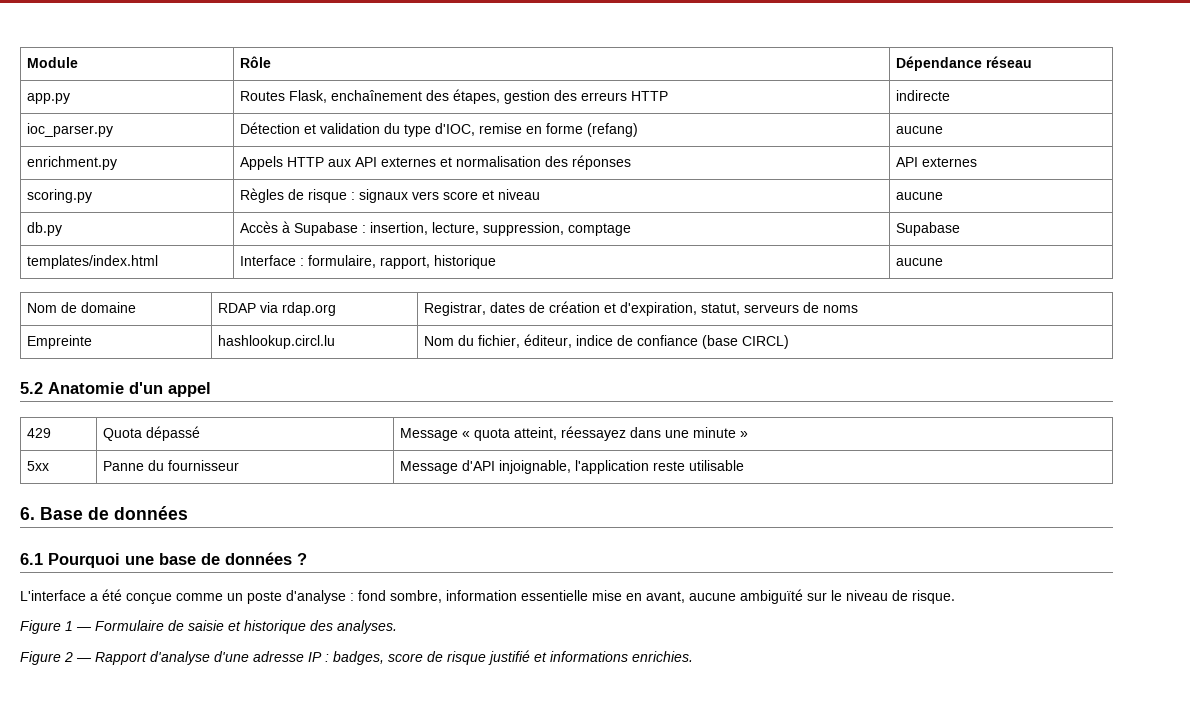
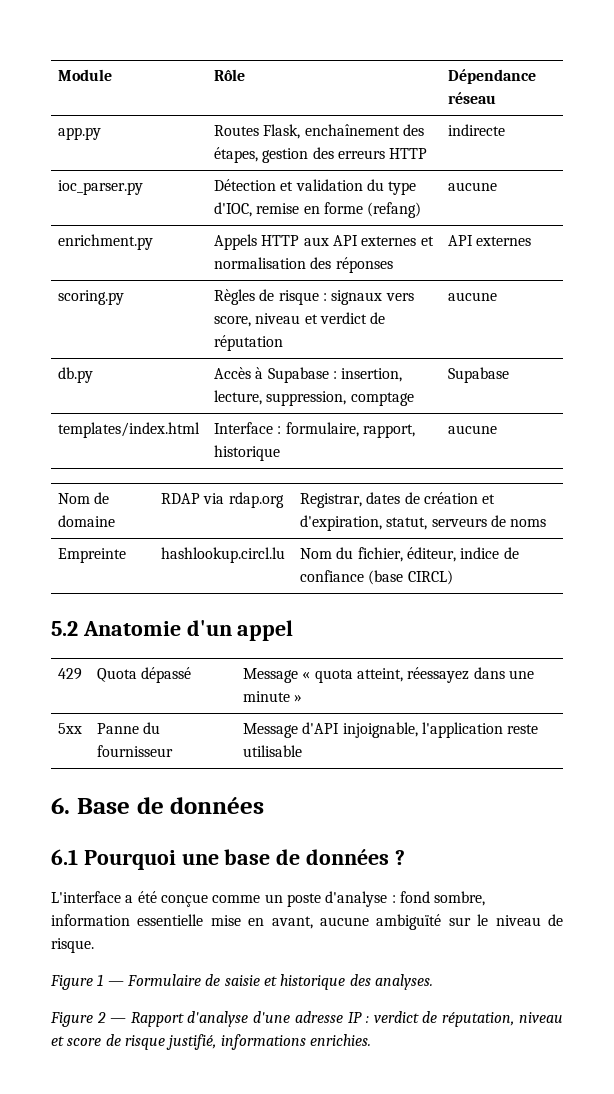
- scoring.py | Règles de risque : signaux vers score et niveau | aucune
+ scoring.py | Règles de risque : signaux vers score, niveau et verdict de réputation | aucune
- Figure 2 — Rapport d'analyse d'une adresse IP : badges, score de risque justifié et informations enrichies.
+ Figure 2 — Rapport d'analyse d'une adresse IP : verdict de réputation, niveau et score de risque justifié, informations enrichies.

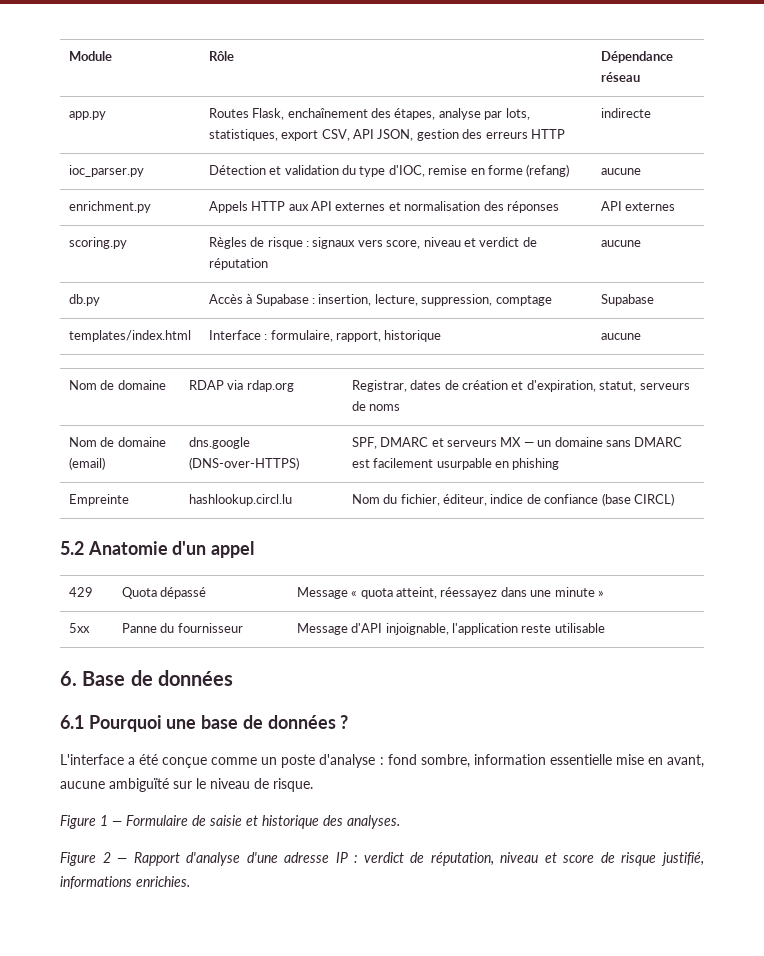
- app.py | Routes Flask, enchaînement des étapes, gestion des erreurs HTTP | indirecte
+ app.py | Routes Flask, enchaînement des étapes, analyse par lots, statistiques, export CSV, API JSON, gestion des erreurs HTTP | indirecte
+ Nom de domaine (email) | dns.google (DNS-over-HTTPS) | SPF, DMARC et serveurs MX — un domaine sans DMARC est facilement usurpable en phishing

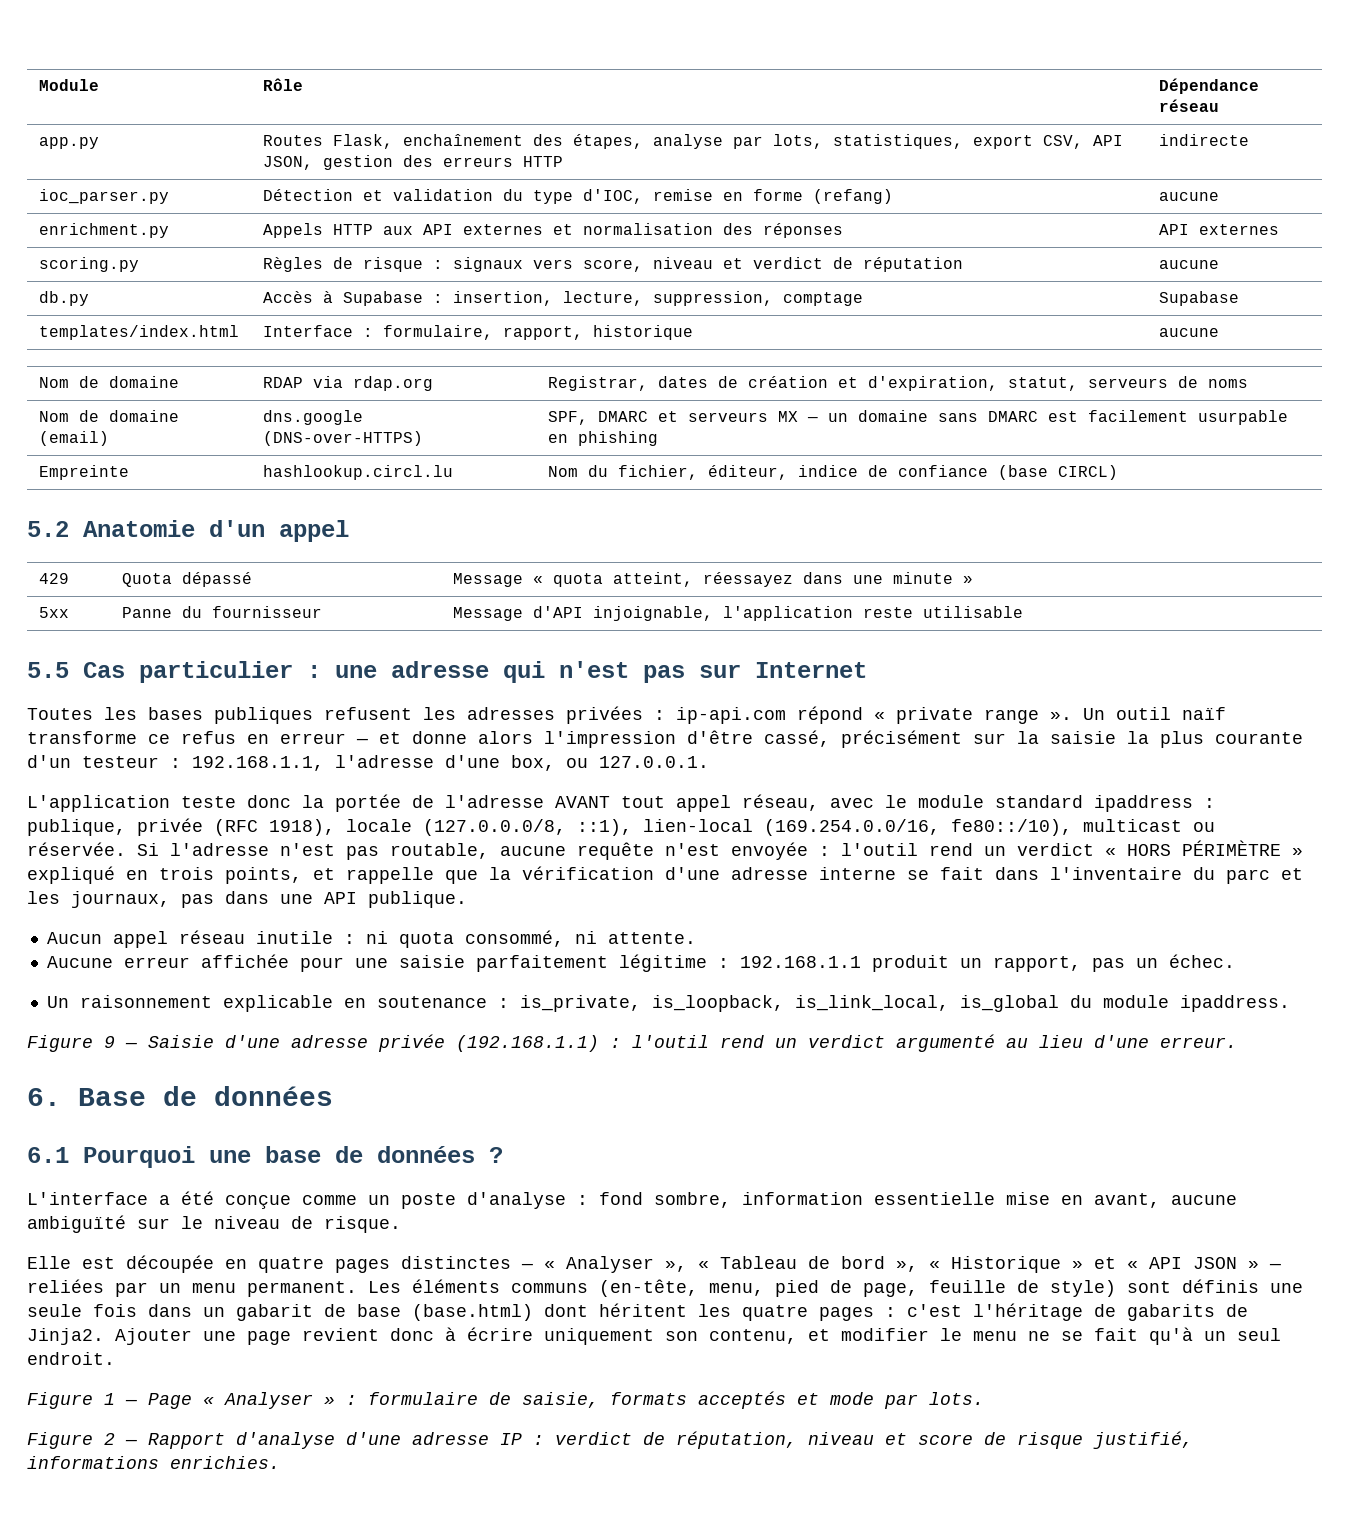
+ 5.5 Cas particulier : une adresse qui n'est pas sur Internet
+ Toutes les bases publiques refusent les adresses privées : ip-api.com répond « private range ». Un outil naïf transforme ce refus en erreur — et donne alors l'impression d'être cassé, précisément sur la saisie la plus courante d'un testeur : 192.168.1.1, l'adresse d'une box, ou 127.0.0.1.
+ L'application teste donc la portée de l'adresse AVANT tout appel réseau, avec le module standard ipaddress : publique, privée (RFC 1918), locale (127.0.0.0/8, ::1), lien-local (169.254.0.0/16, fe80::/10), multicast ou réservée. Si l'adresse n'est pas routable, aucune requête n'est envoyée : l'outil rend un verdict « HORS PÉRIMÈTRE » expliqué en trois points, et rappelle que la vérification d'une adresse interne se fait dans l'inventaire du parc et les journaux, pas dans une API publique.
+ Aucun appel réseau inutile : ni quota consommé, ni attente.
+ Aucune erreur affichée pour une saisie parfaitement légitime : 192.168.1.1 produit un rapport, pas un échec.
+ Un raisonnement explicable en soutenance : is_private, is_loopback, is_link_local, is_global du module ipaddress.
+ Figure 9 — Saisie d'une adresse privée (192.168.1.1) : l'outil rend un verdict argumenté au lieu d'une erreur.
- Figure 1 — Formulaire de saisie et historique des analyses.
+ Elle est découpée en quatre pages distinctes — « Analyser », « Tableau de bord », « Historique » et « API JSON » — reliées par un menu permanent. Les éléments communs (en-tête, menu, pied de page, feuille de style) sont définis une seule fois dans un gabarit de base (base.html) dont héritent les quatre pages : c'est l'héritage de gabarits de Jinja2. Ajouter une page revient donc à écrire uniquement son contenu, et modifier le menu ne se fait qu'à un seul endroit.
+ Figure 1 — Page « Analyser » : formulaire de saisie, formats acceptés et mode par lots.

